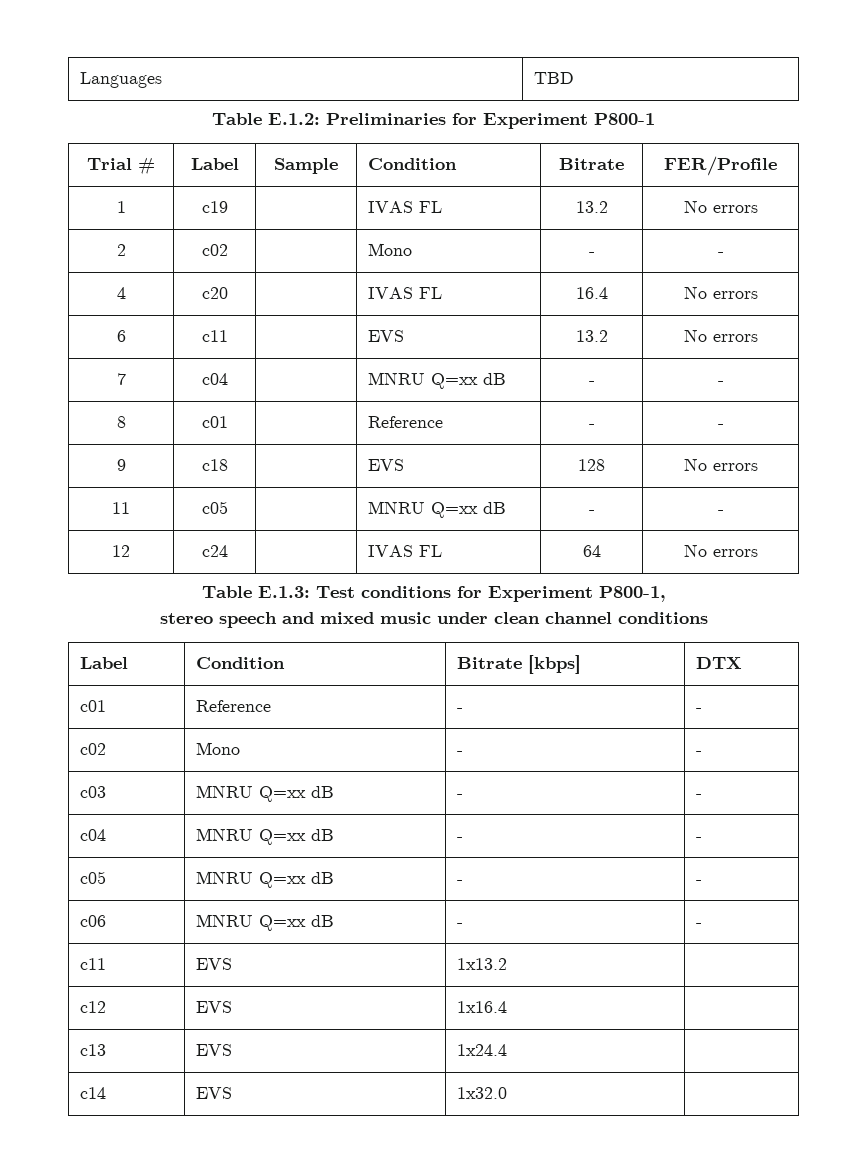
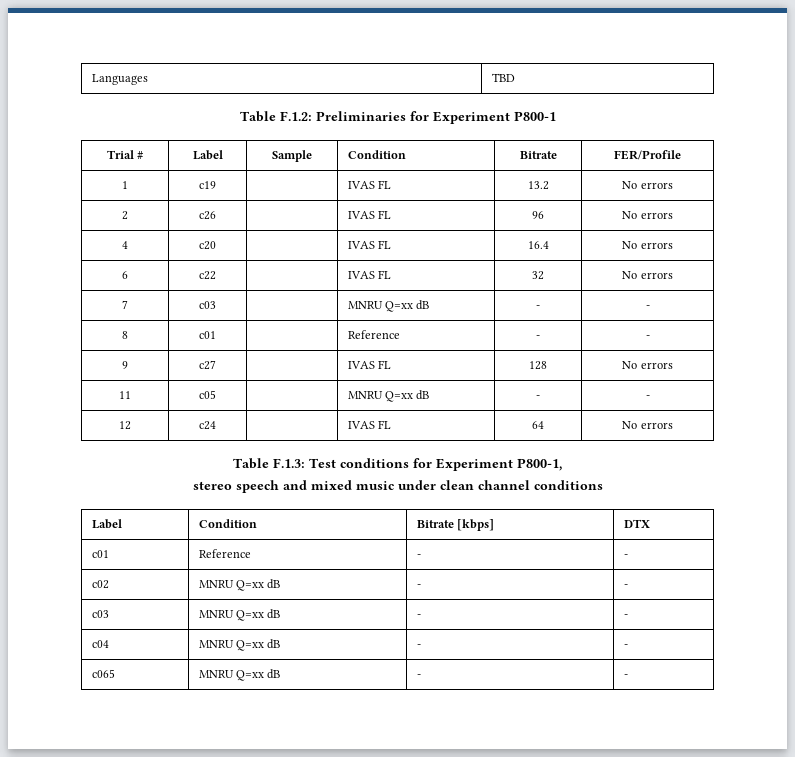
- Table E.1.2: Preliminaries for Experiment P800-1
+ Table F.1.2: Preliminaries for Experiment P800-1
- 2 | c02 | | Mono | - | -
+ 2 | c26 | | IVAS FL | 96 | No errors
- 6 | c11 | | EVS | 13.2 | No errors
+ 6 | c22 | | IVAS FL | 32 | No errors
- 7 | c04 | | MNRU Q=xx dB | - | -
+ 7 | c03 | | MNRU Q=xx dB | - | -
- 9 | c18 | | EVS | 128 | No errors
+ 9 | c27 | | IVAS FL | 128 | No errors
- Table E.1.3: Test conditions for Experiment P800-1,
+ Table F.1.3: Test conditions for Experiment P800-1,
- c02 | Mono | - | -
+ c02 | MNRU Q=xx dB | - | -
- c05 | MNRU Q=xx dB | - | -
- c06 | MNRU Q=xx dB | - | -
- c11 | EVS | 1x13.2 |
- c12 | EVS | 1x16.4 |
- c13 | EVS | 1x24.4 |
- c14 | EVS | 1x32.0 |
+ c065 | MNRU Q=xx dB | - | -

